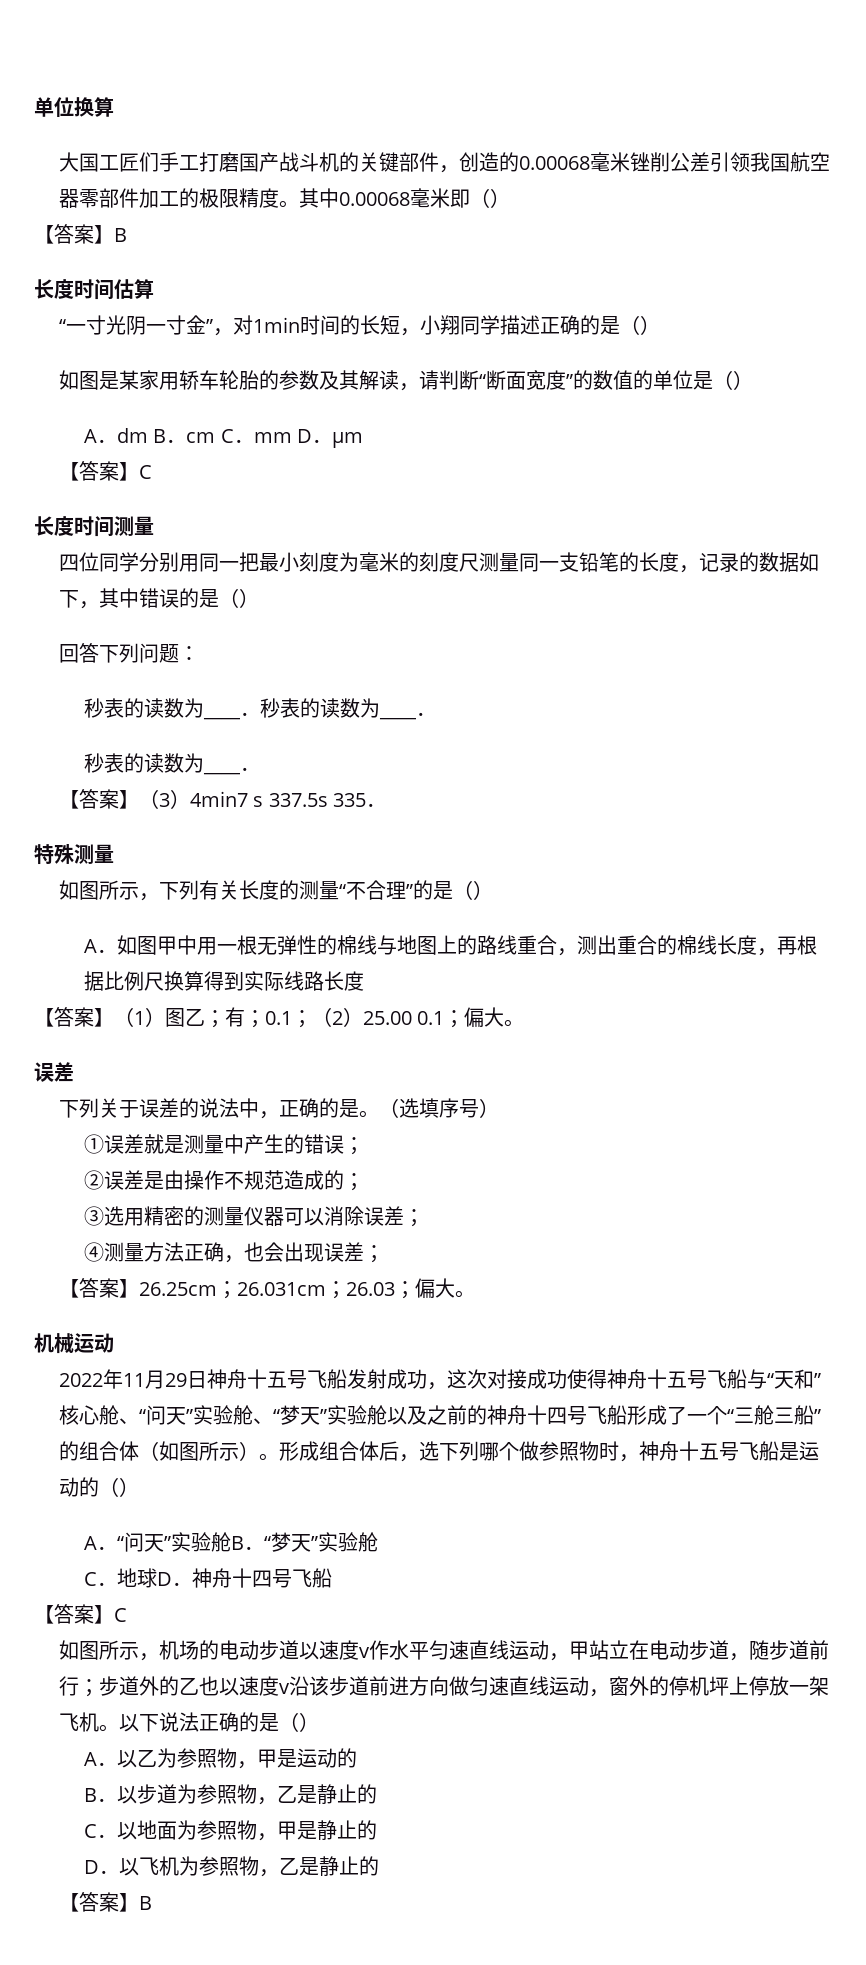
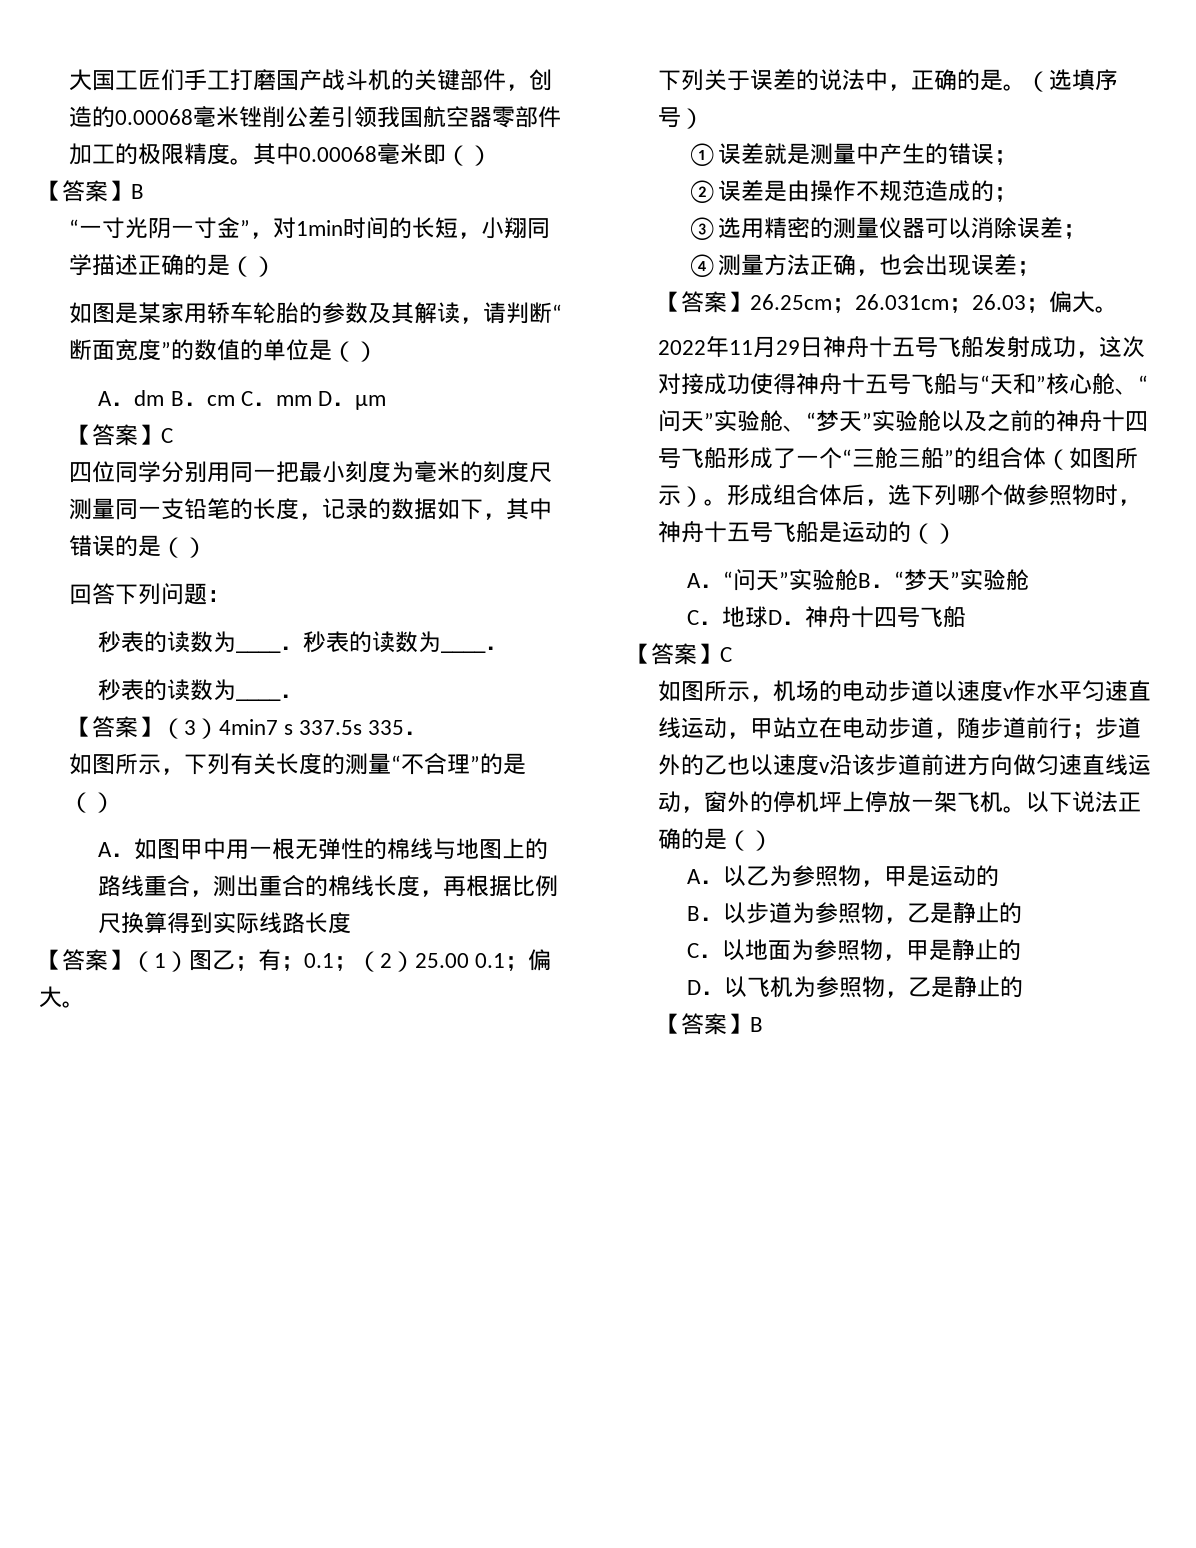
- 单位换算
- 长度时间估算
- 长度时间测量
- 特殊测量
  【答案】（1）图乙；有；0.1；（2）25.00 0.1；偏大。
- 误差
- 机械运动

